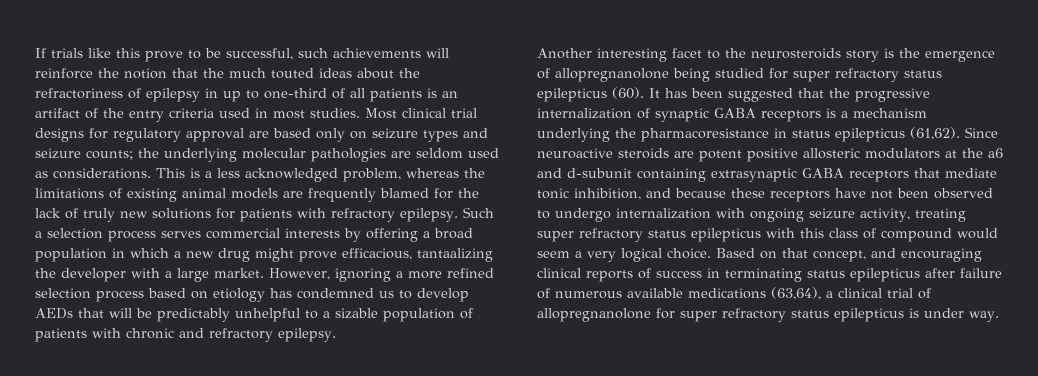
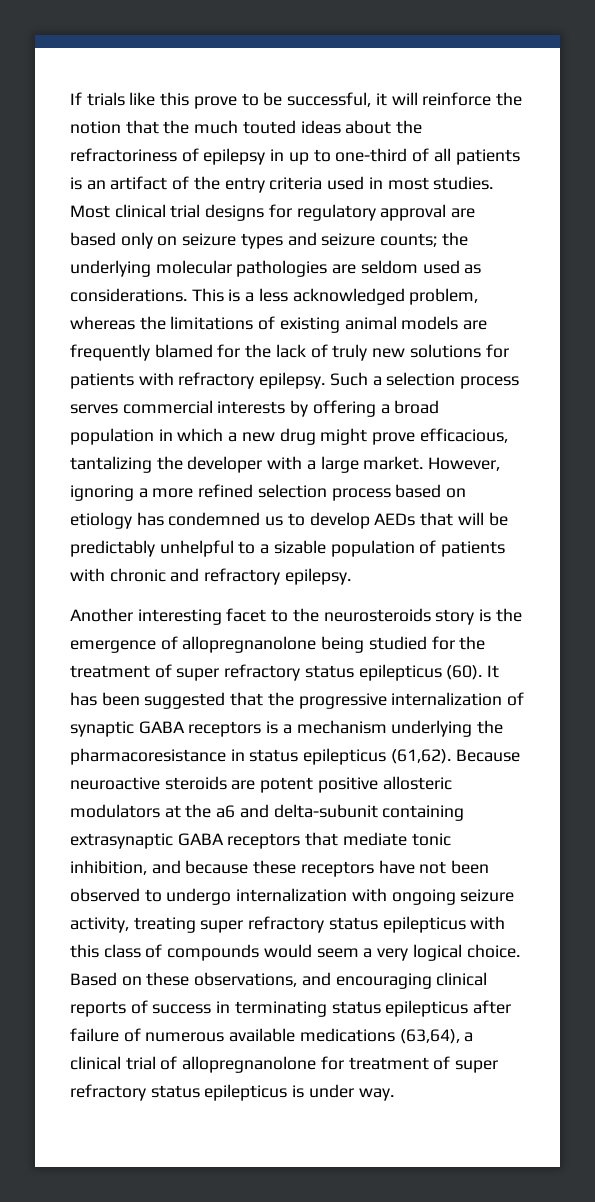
- If trials like this prove to be successful, such achievements will reinforce the notion that the much touted ideas about the refractoriness of epilepsy in up to one-third of all patients is an artifact of the entry criteria used in most studies.
+ If trials like this prove to be successful, it will reinforce the notion that the much touted ideas about the refractoriness of epilepsy in up to one-third of all patients is an artifact of the entry criteria used in most studies.
- Such a selection process serves commercial interests by offering a broad population in which a new drug might prove efficacious, tantaalizing the developer with a large market.
+ Such a selection process serves commercial interests by offering a broad population in which a new drug might prove efficacious, tantalizing the developer with a large market.
- Another interesting facet to the neurosteroids story is the emergence of allopregnanolone being studied for super refractory status epilepticus (60).
+ Another interesting facet to the neurosteroids story is the emergence of allopregnanolone being studied for the treatment of super refractory status epilepticus (60).
- Since neuroactive steroids are potent positive allosteric modulators at the a6 and d-subunit containing extrasynaptic GABA receptors that mediate tonic inhibition, and because these receptors have not been observed to undergo internalization with ongoing seizure activity, treating super refractory status epilepticus with this class of compound would seem a very logical choice.
+ Because neuroactive steroids are potent positive allosteric modulators at the a6 and delta-subunit containing extrasynaptic GABA receptors that mediate tonic inhibition, and because these receptors have not been observed to undergo internalization with ongoing seizure activity, treating super refractory status epilepticus with this class of compounds would seem a very logical choice.
- Based on that concept, and encouraging clinical reports of success in terminating status epilepticus after failure of numerous available medications (63,64), a clinical trial of allopregnanolone for super refractory status epilepticus is under way.
+ Based on these observations, and encouraging clinical reports of success in terminating status epilepticus after failure of numerous available medications (63,64), a clinical trial of allopregnanolone for treatment of super refractory status epilepticus is under way.

